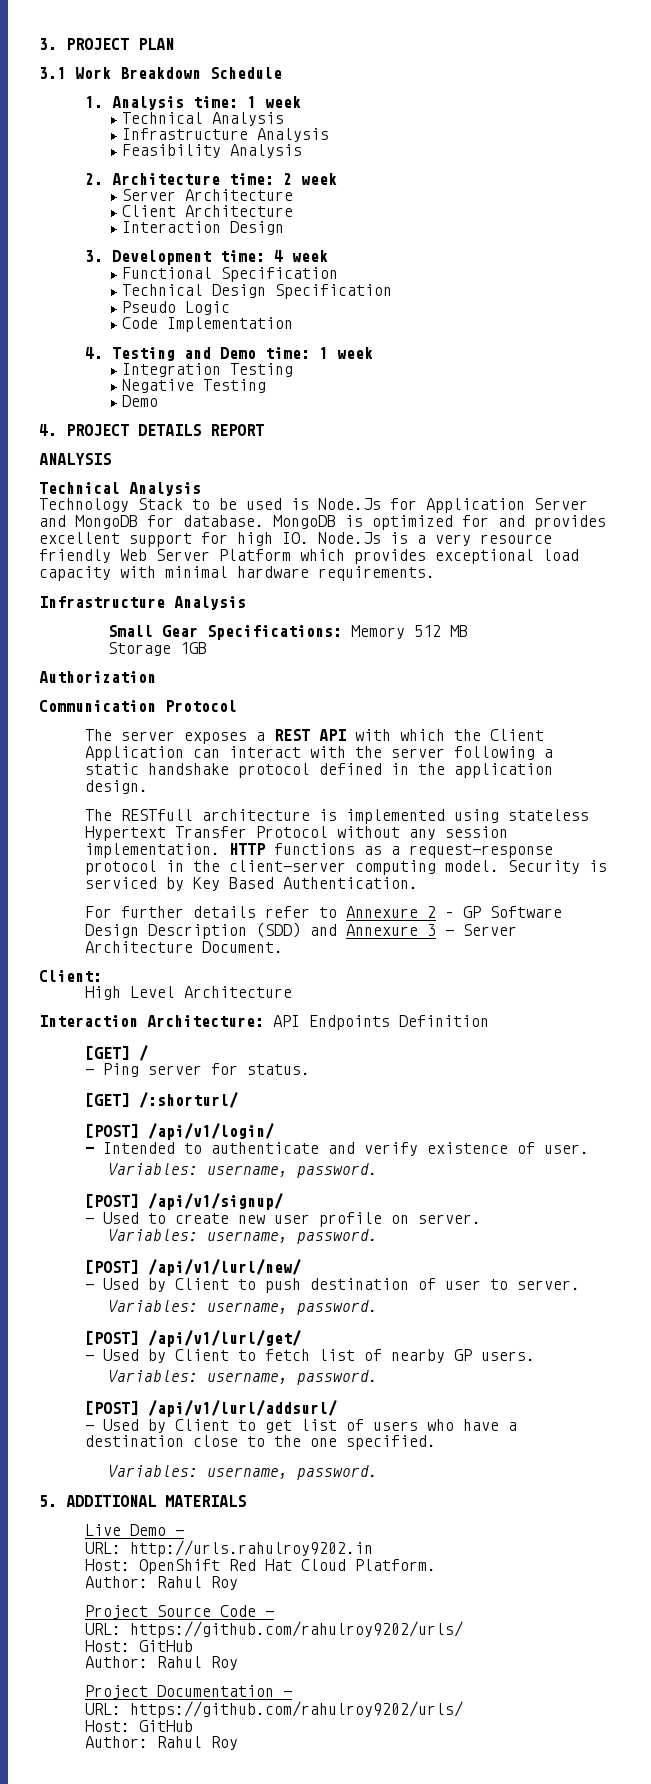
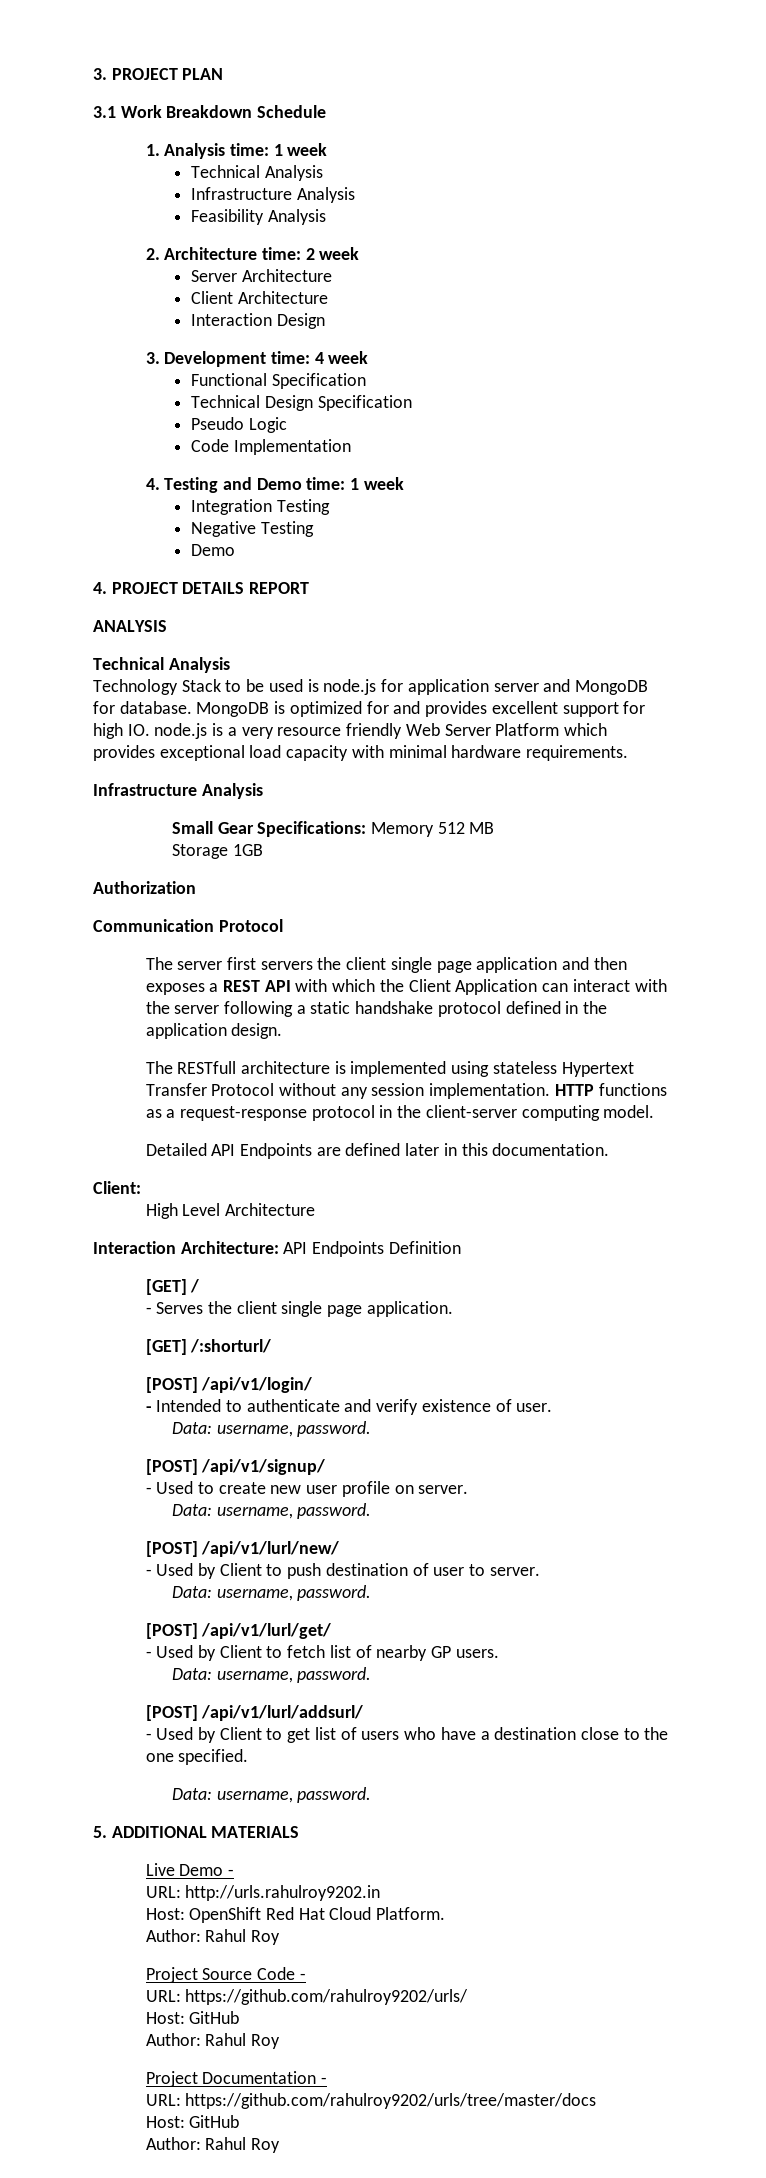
- Technology Stack to be used is Node.Js for Application Server and MongoDB for database.
+ Technology Stack to be used is node.js for application server and MongoDB for database.
- MongoDB is optimized for and provides excellent support for high IO. Node.Js is a very resource friendly Web Server Platform which provides exceptional load capacity with minimal hardware requirements.
+ MongoDB is optimized for and provides excellent support for high IO. node.js is a very resource friendly Web Server Platform which provides exceptional load capacity with minimal hardware requirements.
- The server exposes a REST API with which the Client Application can interact with the server following a static handshake protocol defined in the application design.
+ The server first servers the client single page application and then exposes a REST API with which the Client Application can interact with the server following a static handshake protocol defined in the application design.
- HTTP functions as a request-response protocol in the client-server computing model. Security is serviced by Key Based Authentication.
- For further details refer to Annexure 2 – GP Software Design Description (SDD) and Annexure 3 - Server Architecture Document.
+ HTTP functions as a request-response protocol in the client-server computing model.
+ Detailed API Endpoints are defined later in this documentation.
- - Ping server for status.
+ - Serves the client single page application.
  - Intended to authenticate and verify existence of user.
- Variables: username, password.
+ Data: username, password.
  - Used to create new user profile on server.
- Variables: username, password.
+ Data: username, password.
  - Used by Client to push destination of user to server.
- Variables: username, password.
+ Data: username, password.
  - Used by Client to fetch list of nearby GP users.
- Variables: username, password.
+ Data: username, password.
  - Used by Client to get list of users who have a destination close to the one specified.
- Variables: username, password.
+ Data: username, password.
  Project Documentation -
- URL: https://github.com/rahulroy9202/urls/
+ URL: https://github.com/rahulroy9202/urls/tree/master/docs

